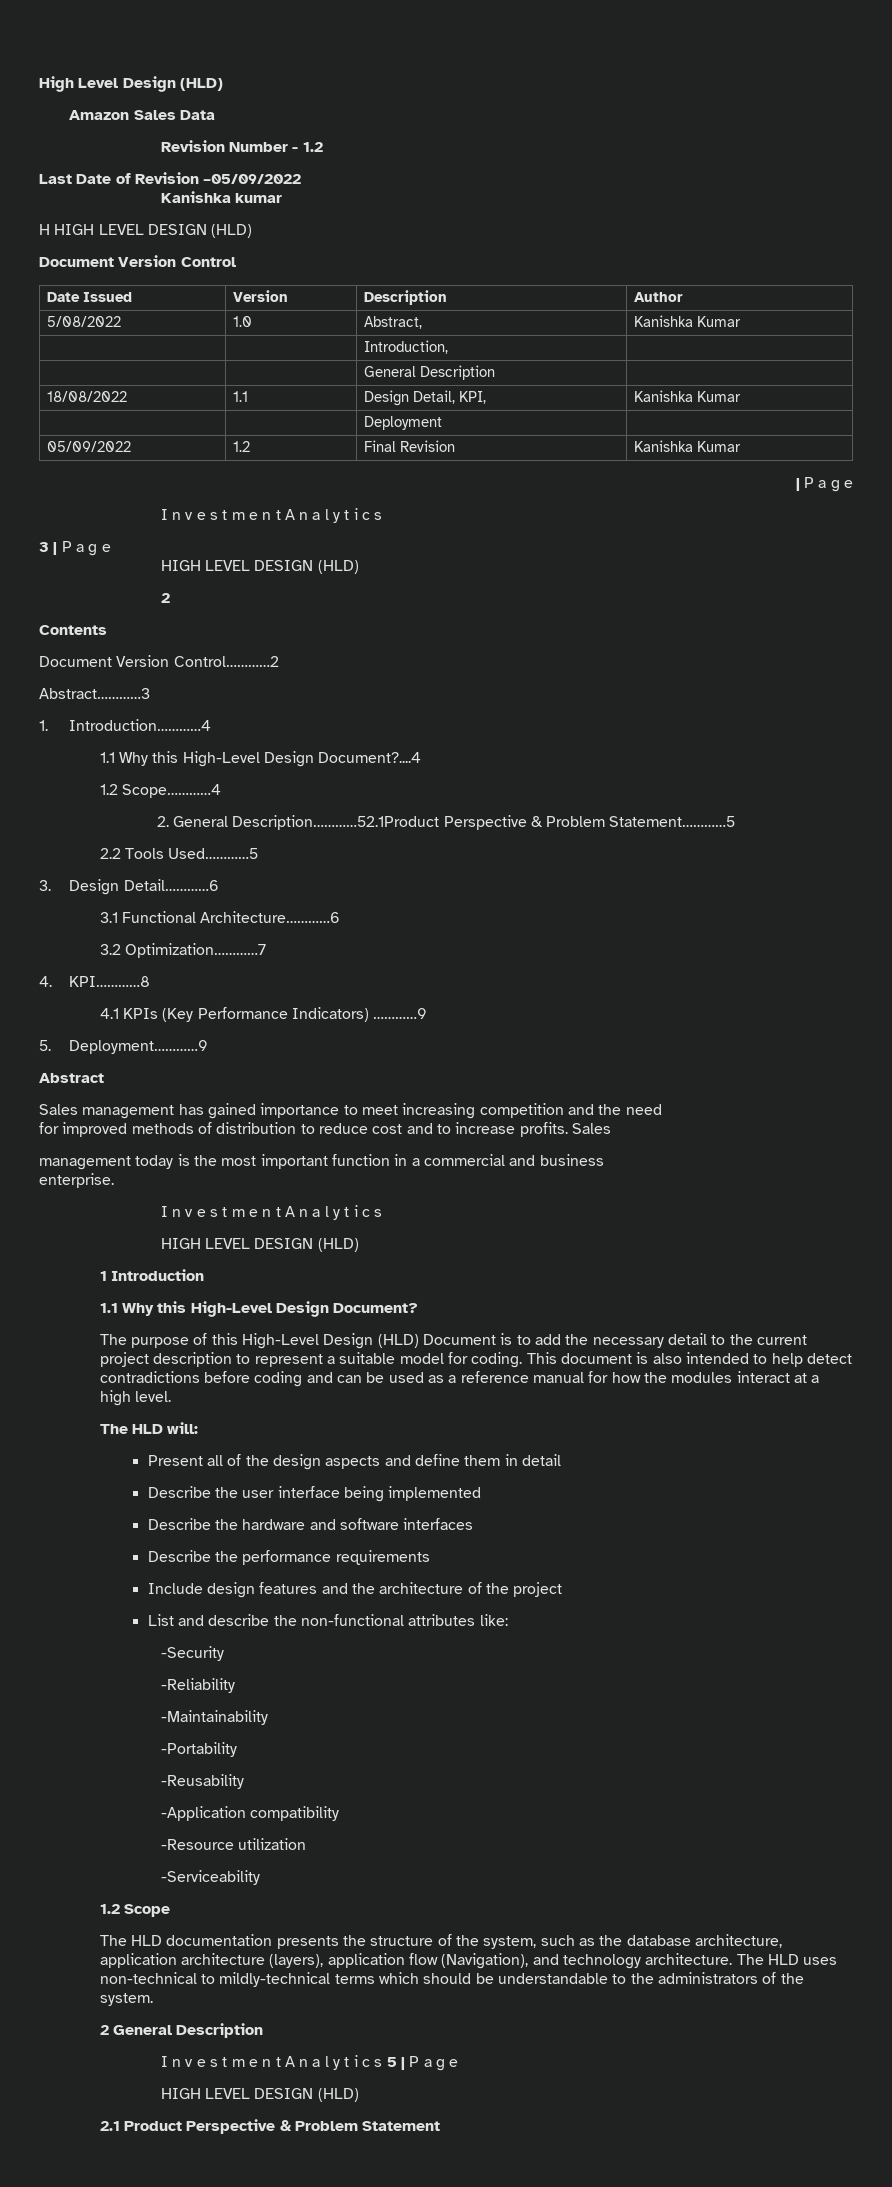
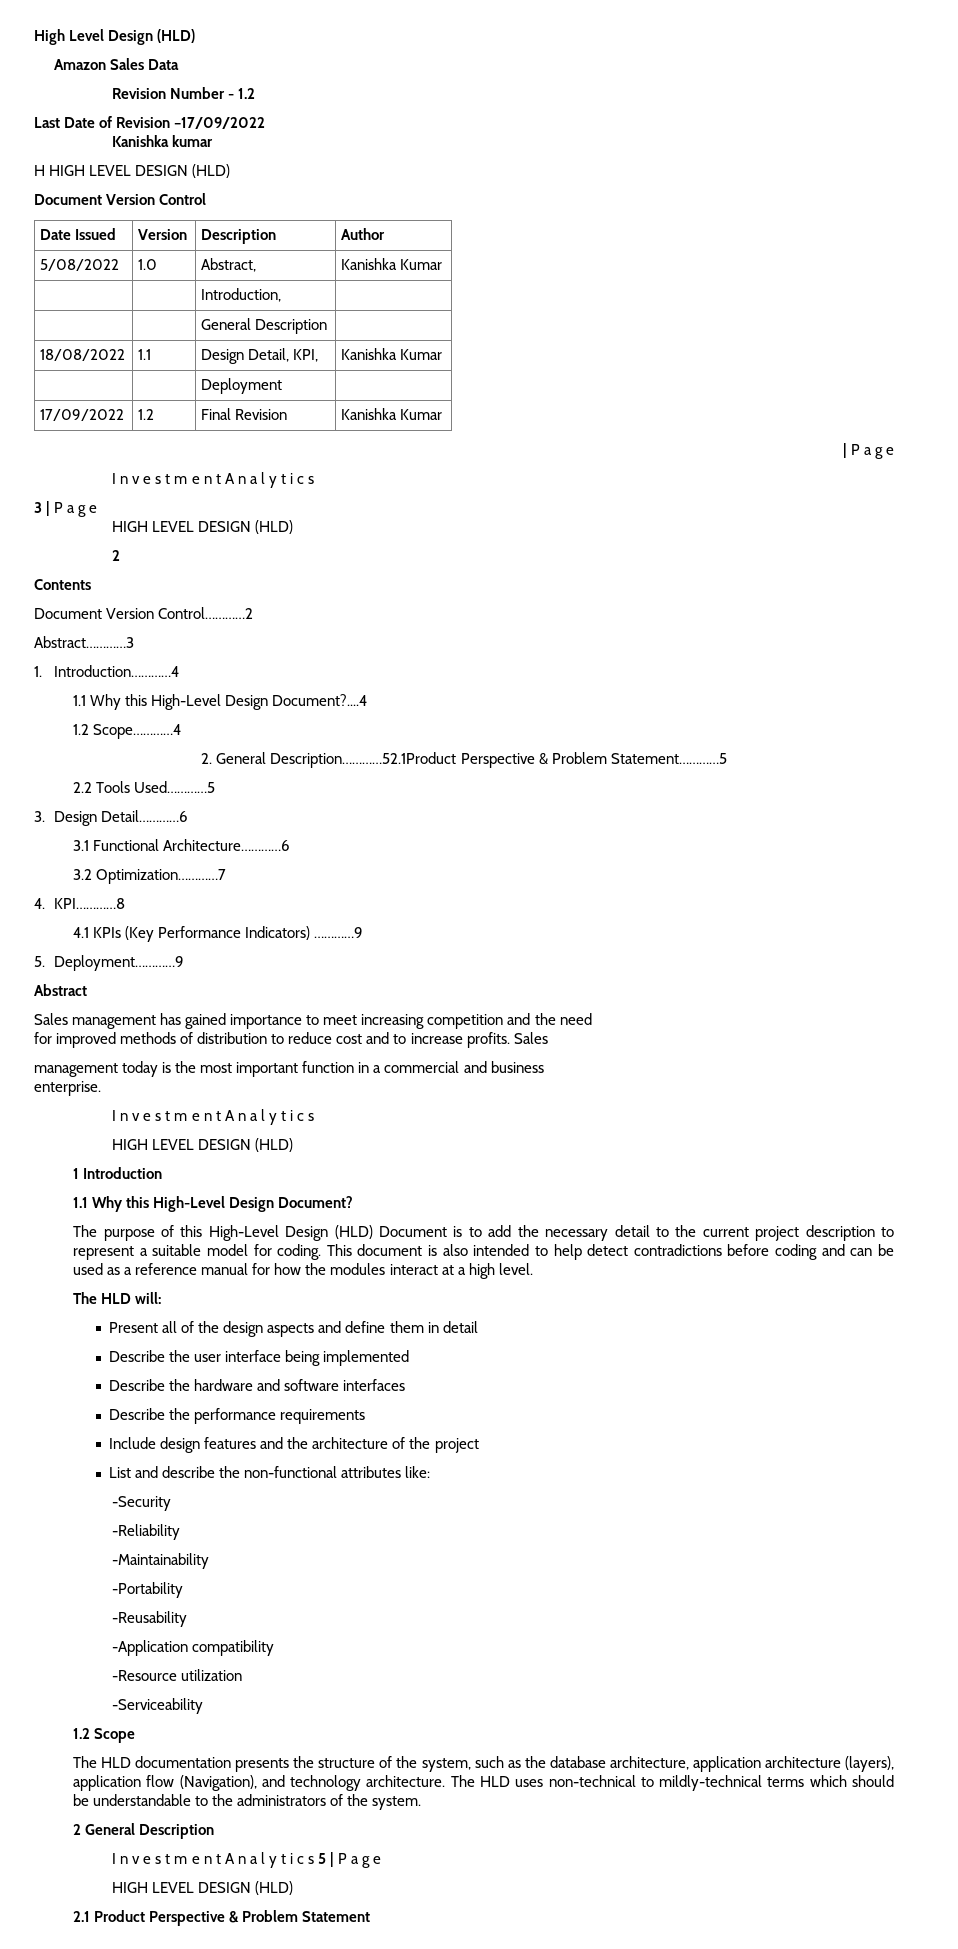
- Last Date of Revision –05/09/2022
+ Last Date of Revision –17/09/2022
- 05/09/2022 | 1.2 | Final Revision | Kanishka Kumar
+ 17/09/2022 | 1.2 | Final Revision | Kanishka Kumar

